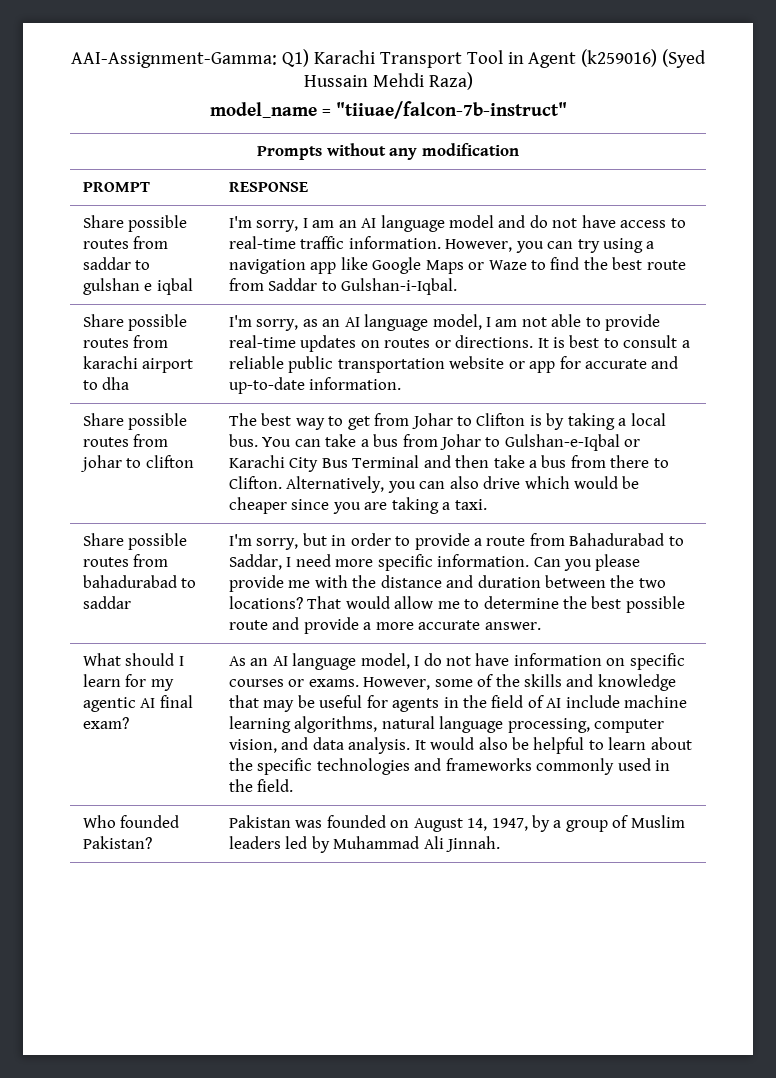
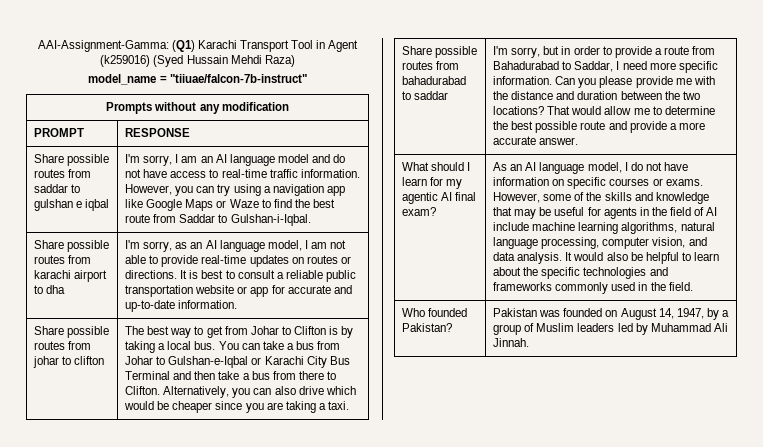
- AAI-Assignment-Gamma: Q1) Karachi Transport Tool in Agent (k259016) (Syed Hussain Mehdi Raza)
+ AAI-Assignment-Gamma: (Q1) Karachi Transport Tool in Agent (k259016) (Syed Hussain Mehdi Raza)

